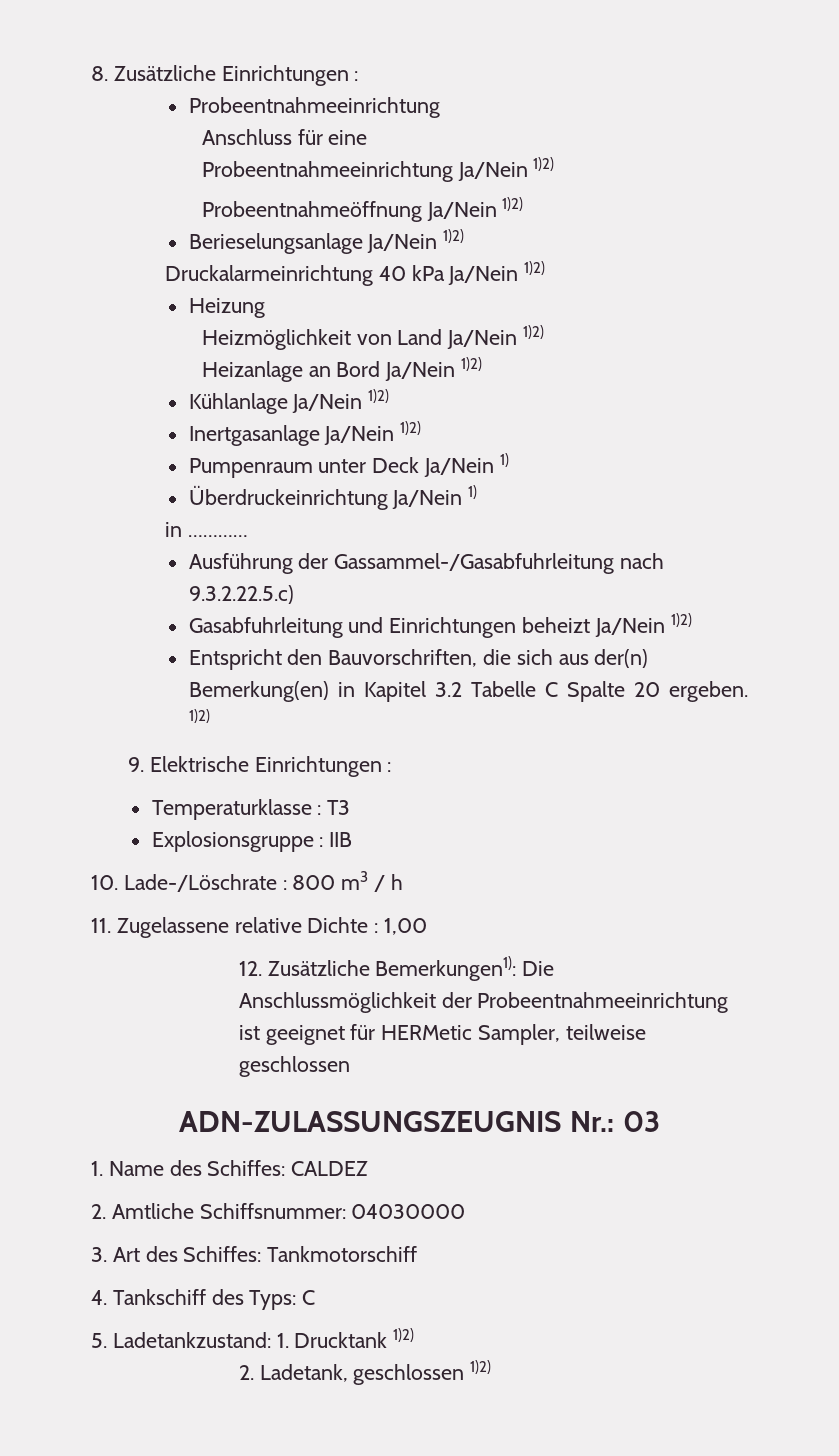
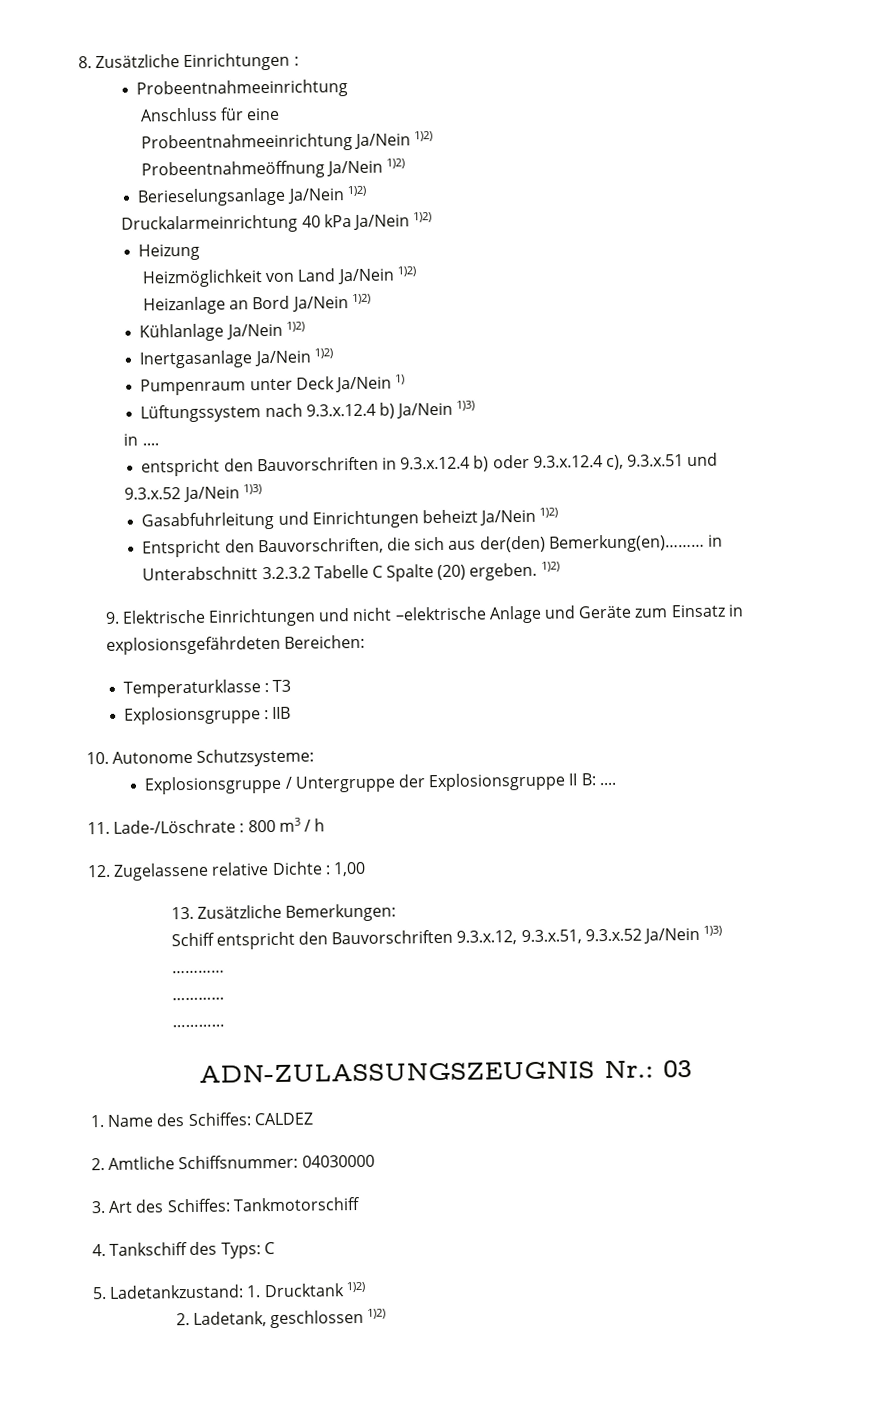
- Überdruckeinrichtung Ja/Nein 1)
- in …………
- Ausführung der Gassammel-/Gasabfuhrleitung nach 9.3.2.22.5.c)
+ Lüftungssystem nach 9.3.x.12.4 b) Ja/Nein 1)3)
+ in ....
+ entspricht den Bauvorschriften in 9.3.x.12.4 b) oder 9.3.x.12.4 c), 9.3.x.51 und
+ 9.3.x.52 Ja/Nein 1)3)
- Entspricht den Bauvorschriften, die sich aus der(n) Bemerkung(en) in Kapitel 3.2 Tabelle C Spalte 20 ergeben.
+ Entspricht den Bauvorschriften, die sich aus der(den) Bemerkung(en)……… in Unterabschnitt 3.2.3.2 Tabelle C Spalte (20) ergeben.
- 9. Elektrische Einrichtungen :
+ 9. Elektrische Einrichtungen und nicht –elektrische Anlage und Geräte zum Einsatz in explosionsgefährdeten Bereichen:
- 10. Lade-/Löschrate : 800 m3 / h
+ 10. Autonome Schutzsysteme:
+ Explosionsgruppe / Untergruppe der Explosionsgruppe II B: ....
+ 11. Lade-/Löschrate : 800 m3 / h
- 11. Zugelassene relative Dichte : 1,00
+ 12. Zugelassene relative Dichte : 1,00
- 12. Zusätzliche Bemerkungen1): Die Anschlussmöglichkeit der Probeentnahmeeinrichtung ist geeignet für HERMetic Sampler, teilweise geschlossen
+ 13. Zusätzliche Bemerkungen:
+ Schiff entspricht den Bauvorschriften 9.3.x.12, 9.3.x.51, 9.3.x.52 Ja/Nein 1)3)
+ …………
+ …………
+ …………

